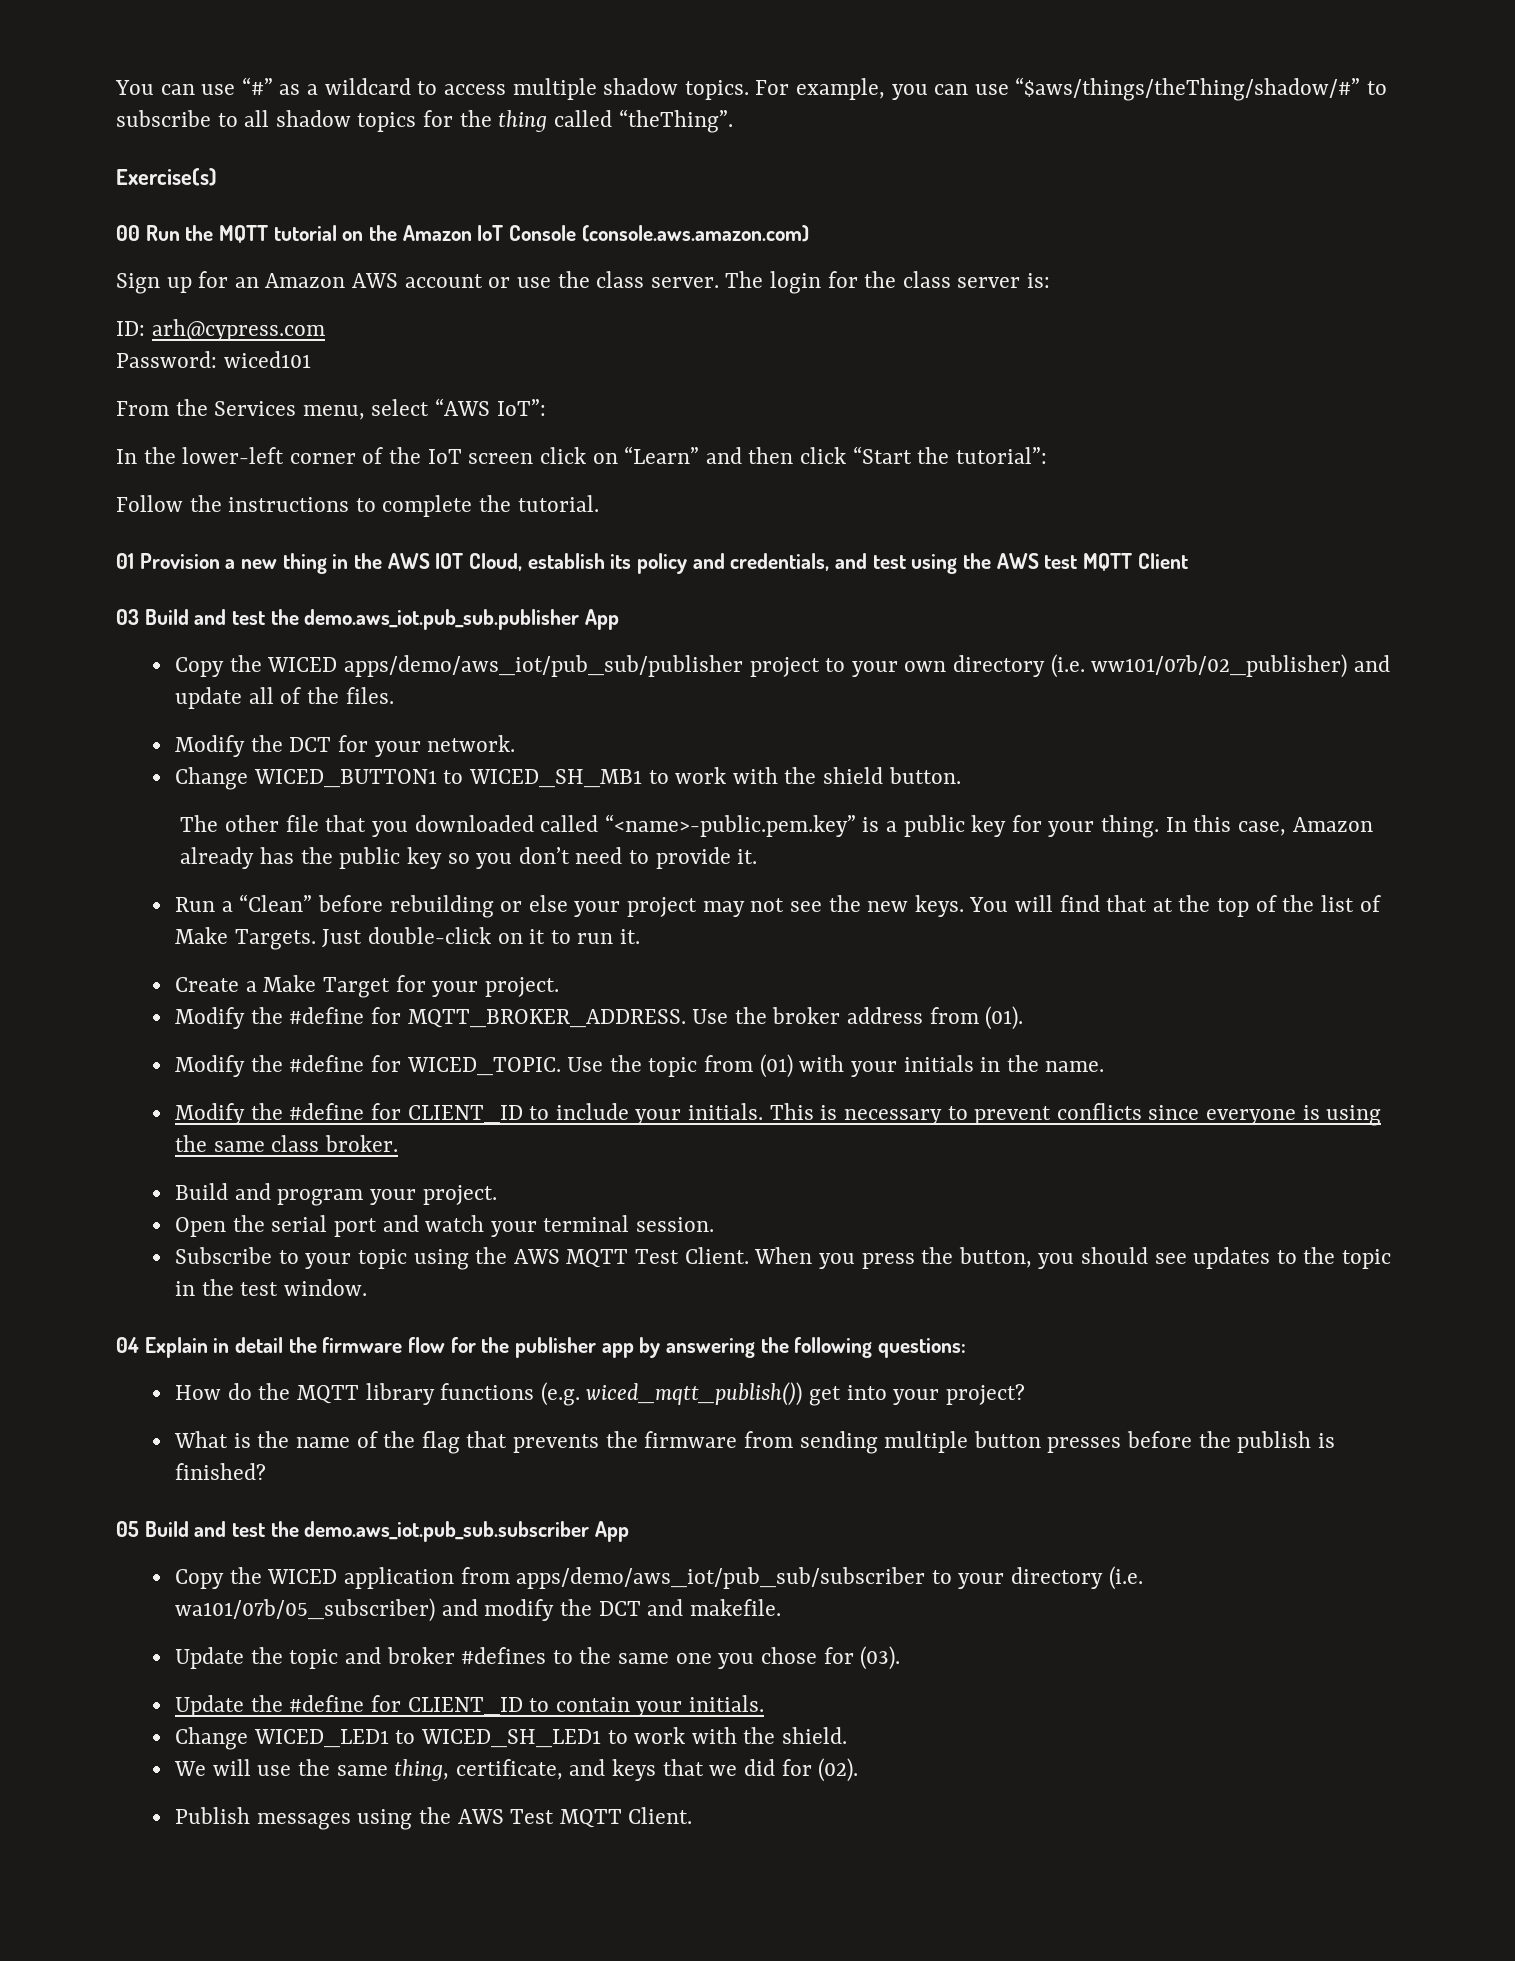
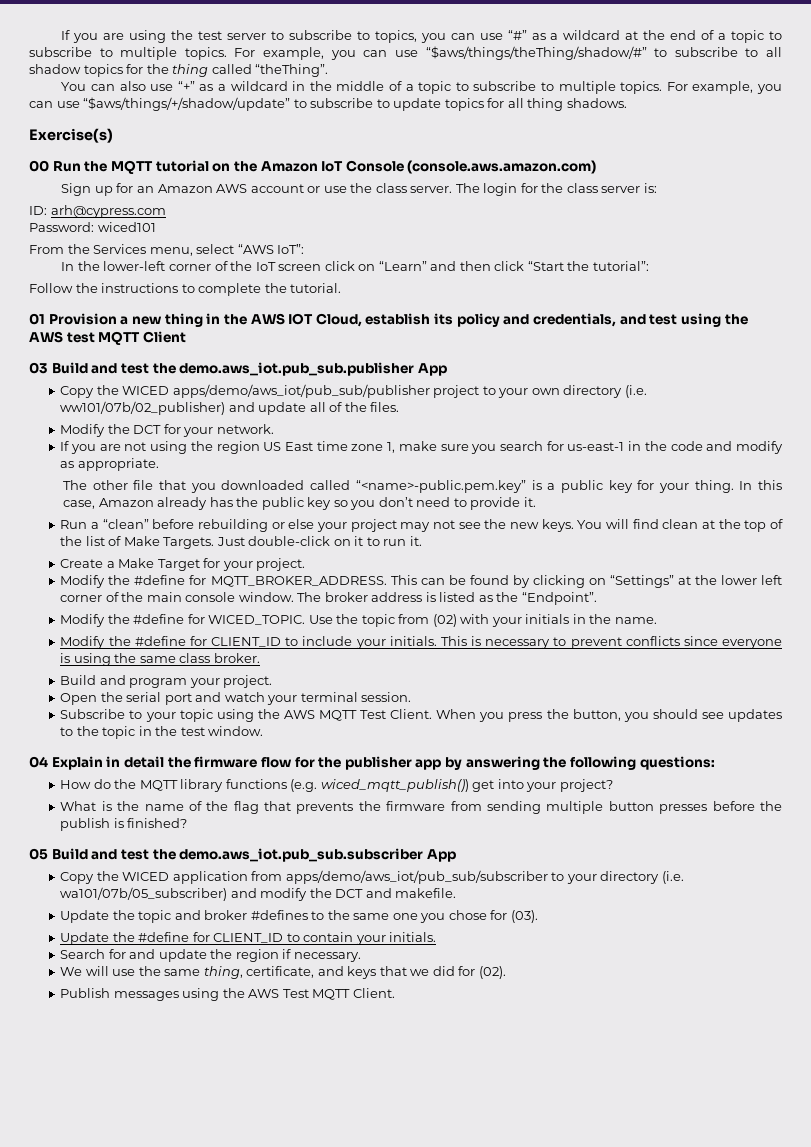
- You can use “#” as a wildcard to access multiple shadow topics.
+ If you are using the test server to subscribe to topics, you can use “#” as a wildcard at the end of a topic to subscribe to multiple topics.
+ You can also use “+” as a wildcard in the middle of a topic to subscribe to multiple topics. For example, you can use “$aws/things/+/shadow/update” to subscribe to update topics for all thing shadows.
- Change WICED_BUTTON1 to WICED_SH_MB1 to work with the shield button.
+ If you are not using the region US East time zone 1, make sure you search for us-east-1 in the code and modify as appropriate.
- Run a “Clean” before rebuilding or else your project may not see the new keys.
+ Run a “clean” before rebuilding or else your project may not see the new keys.
- You will find that at the top of the list of Make Targets.
+ You will find clean at the top of the list of Make Targets.
- Use the broker address from (01).
+ This can be found by clicking on “Settings” at the lower left corner of the main console window. The broker address is listed as the “Endpoint”.
- Use the topic from (01) with your initials in the name.
+ Use the topic from (02) with your initials in the name.
- Change WICED_LED1 to WICED_SH_LED1 to work with the shield.
+ Search for and update the region if necessary.

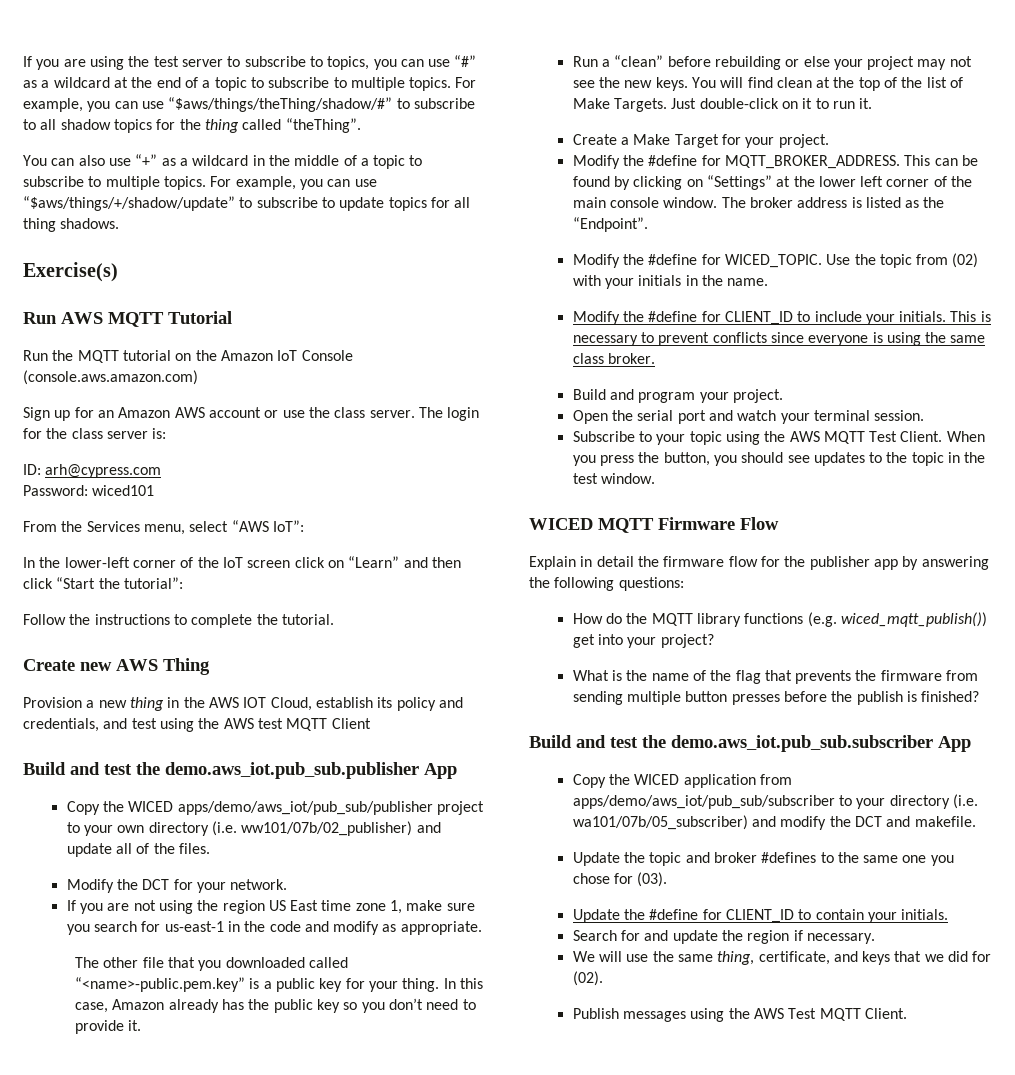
- 00 Run the MQTT tutorial on the Amazon IoT Console (console.aws.amazon.com)
+ Run AWS MQTT Tutorial
+ Run the MQTT tutorial on the Amazon IoT Console (console.aws.amazon.com)
- 01 Provision a new thing in the AWS IOT Cloud, establish its policy and credentials, and test using the AWS test MQTT Client
+ Create new AWS Thing
+ Provision a new thing in the AWS IOT Cloud, establish its policy and credentials, and test using the AWS test MQTT Client
- 03 Build and test the demo.aws_iot.pub_sub.publisher App
+ Build and test the demo.aws_iot.pub_sub.publisher App
- 04 Explain in detail the firmware flow for the publisher app by answering the following questions:
+ WICED MQTT Firmware Flow
+ Explain in detail the firmware flow for the publisher app by answering the following questions:
- 05 Build and test the demo.aws_iot.pub_sub.subscriber App
+ Build and test the demo.aws_iot.pub_sub.subscriber App

